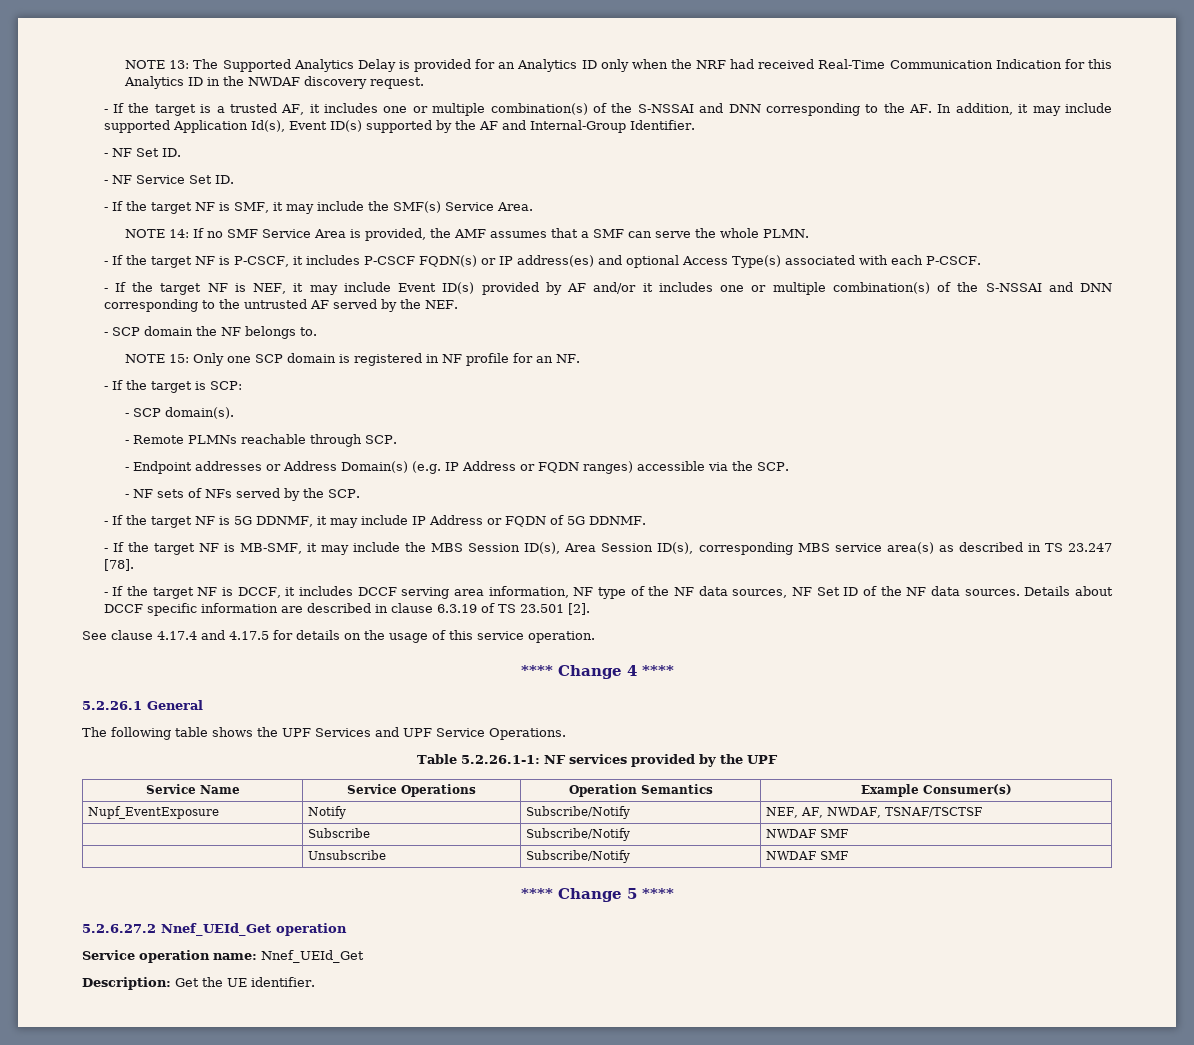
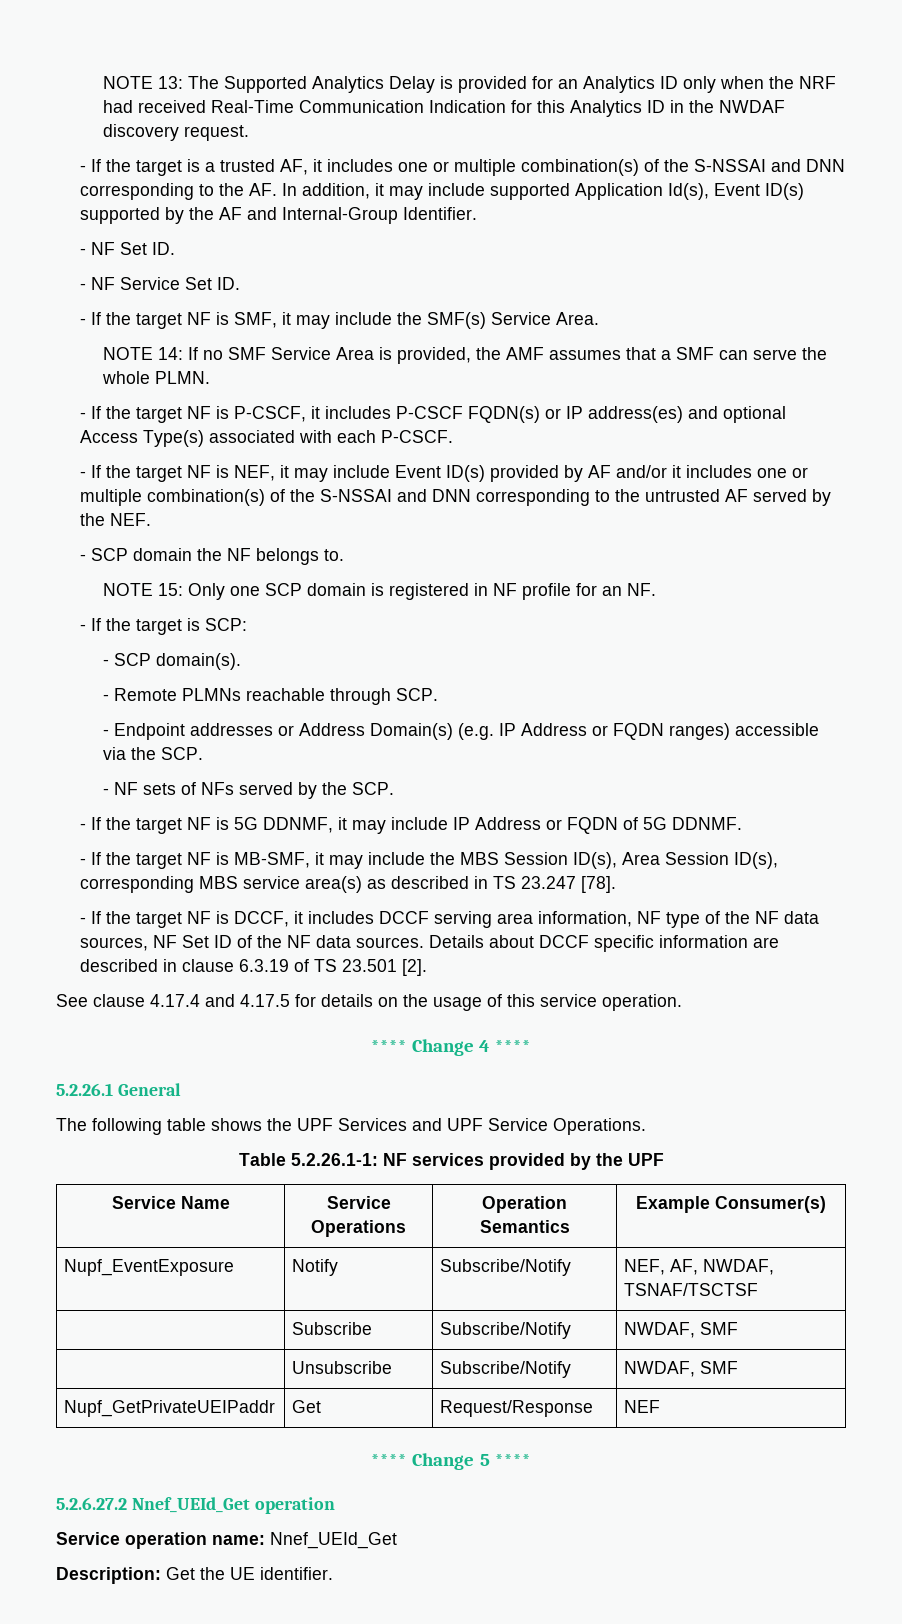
- | Subscribe | Subscribe/Notify | NWDAF SMF
+ | Subscribe | Subscribe/Notify | NWDAF, SMF
- | Unsubscribe | Subscribe/Notify | NWDAF SMF
+ | Unsubscribe | Subscribe/Notify | NWDAF, SMF
+ Nupf_GetPrivateUEIPaddr | Get | Request/Response | NEF

